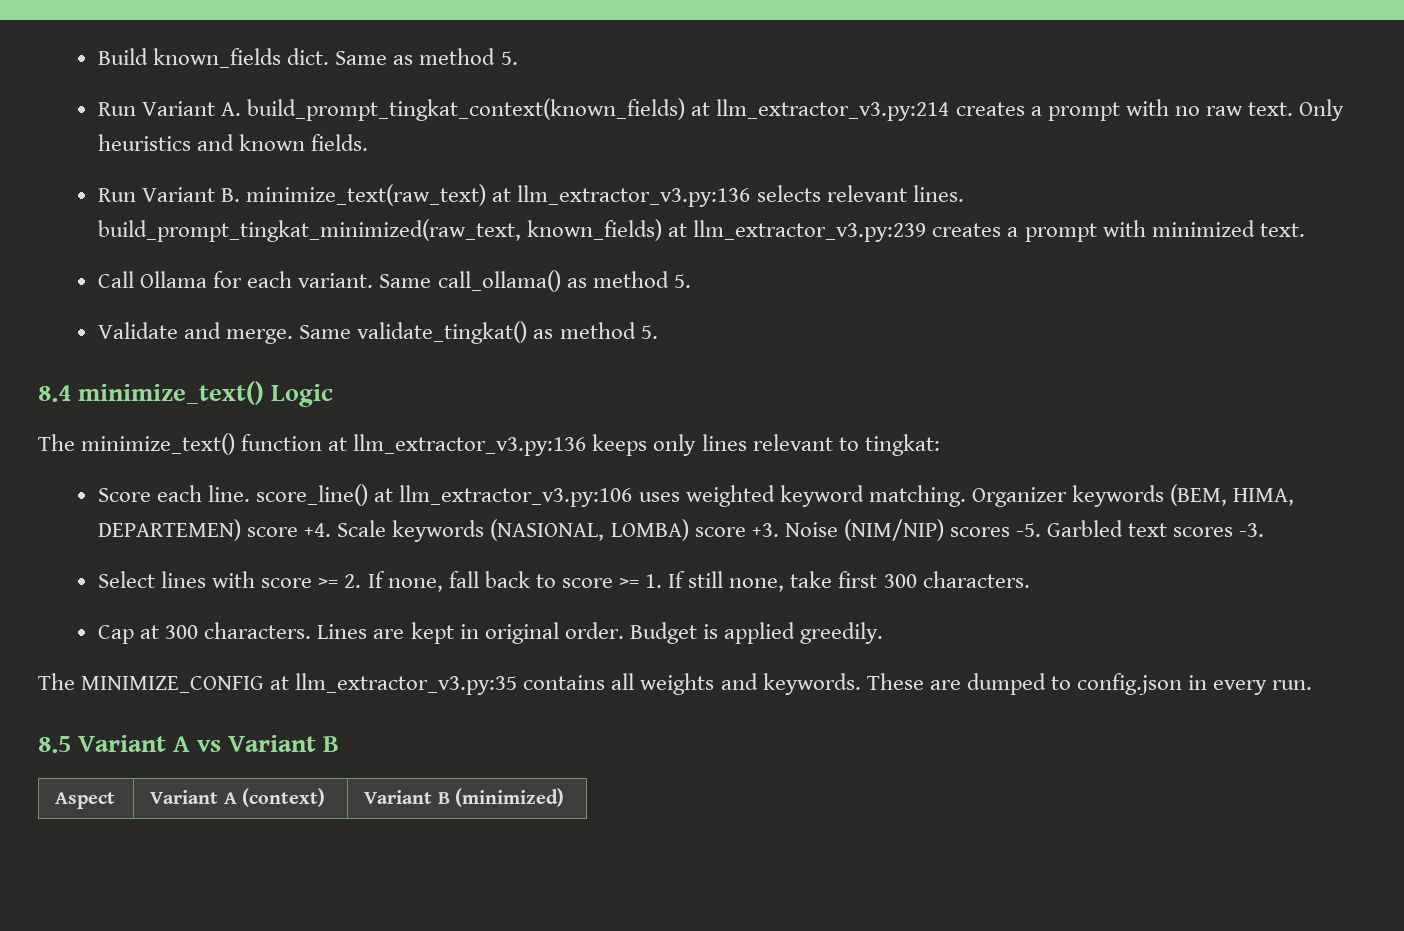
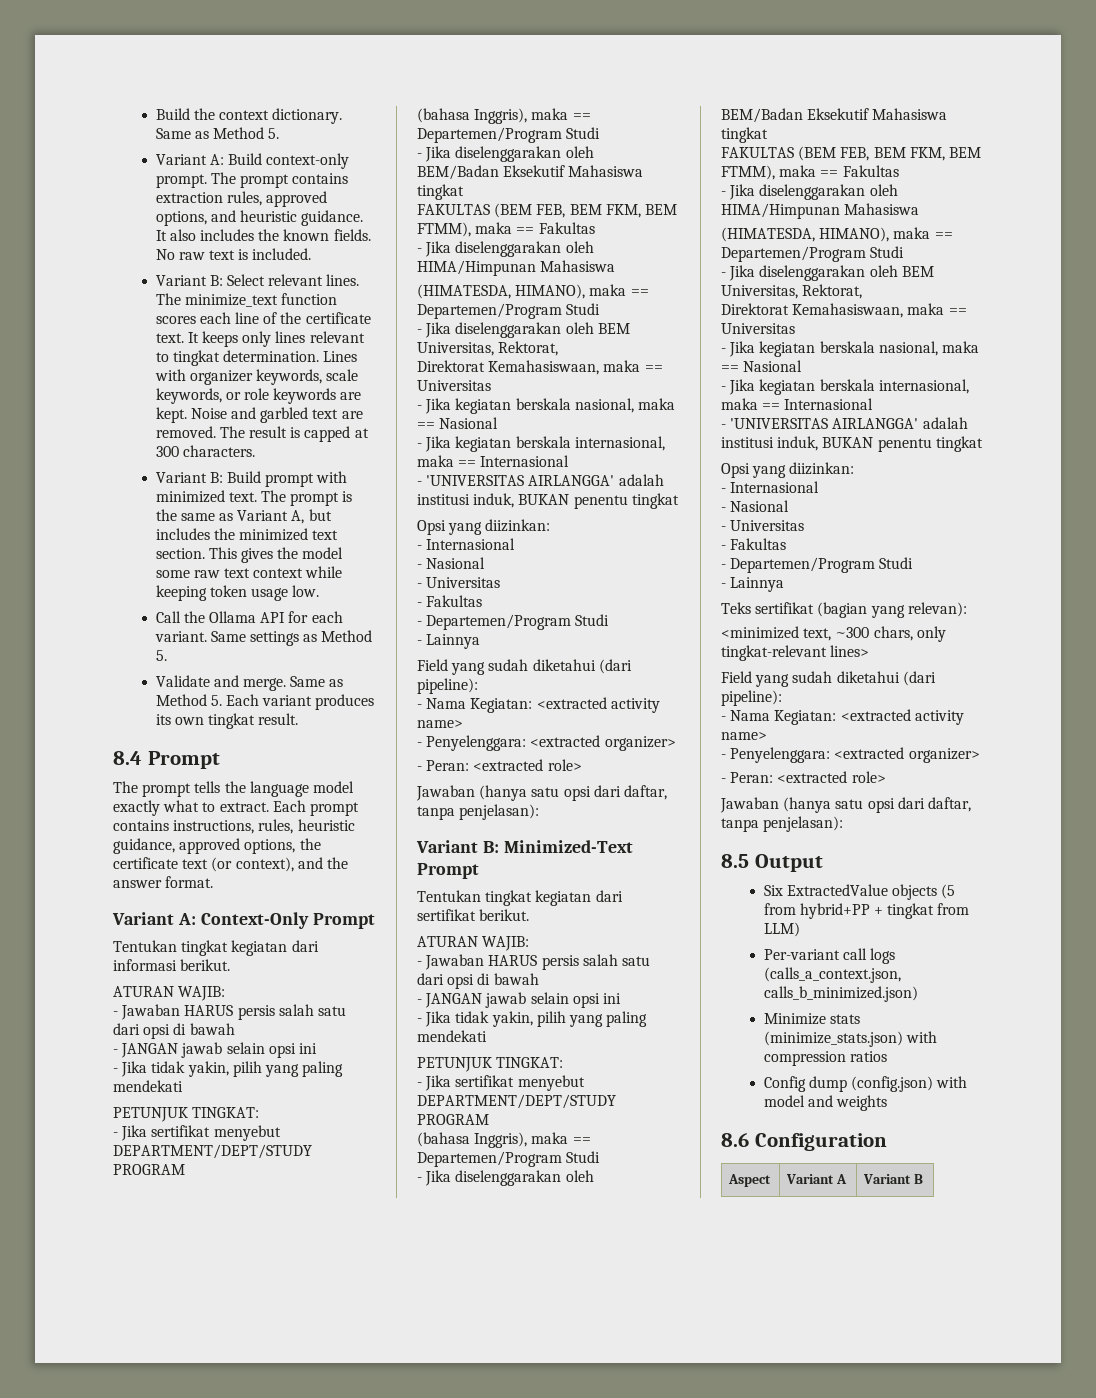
- Build known_fields dict. Same as method 5.
- Run Variant A. build_prompt_tingkat_context(known_fields) at llm_extractor_v3.py:214 creates a prompt with no raw text. Only heuristics and known fields.
- Run Variant B. minimize_text(raw_text) at llm_extractor_v3.py:136 selects relevant lines. build_prompt_tingkat_minimized(raw_text, known_fields) at llm_extractor_v3.py:239 creates a prompt with minimized text.
- Call Ollama for each variant.
+ Build the context dictionary. Same as Method 5.
+ Variant A: Build context-only prompt. The prompt contains extraction rules, approved options, and heuristic guidance. It also includes the known fields. No raw text is included.
+ Variant B: Select relevant lines. The minimize_text function scores each line of the certificate text. It keeps only lines relevant to tingkat determination. Lines with organizer keywords, scale keywords, or role keywords are kept. Noise and garbled text are removed. The result is capped at 300 characters.
+ Variant B: Build prompt with minimized text. The prompt is the same as Variant A, but includes the minimized text section. This gives the model some raw text context while keeping token usage low.
+ Call the Ollama API for each variant.
- Same call_ollama() as method 5.
+ Same settings as Method 5.
- Same validate_tingkat() as method 5.
+ Same as Method 5. Each variant produces its own tingkat result.
- 8.4 minimize_text() Logic
- The minimize_text() function at llm_extractor_v3.py:136 keeps only lines relevant to tingkat:
- Score each line. score_line() at llm_extractor_v3.py:106 uses weighted keyword matching. Organizer keywords (BEM, HIMA, DEPARTEMEN) score +4. Scale keywords (NASIONAL, LOMBA) score +3. Noise (NIM/NIP) scores -5. Garbled text scores -3.
- Select lines with score >= 2. If none, fall back to score >= 1. If still none, take first 300 characters.
- Cap at 300 characters. Lines are kept in original order. Budget is applied greedily.
- The MINIMIZE_CONFIG at llm_extractor_v3.py:35 contains all weights and keywords. These are dumped to config.json in every run.
- 8.5 Variant A vs Variant B
+ 8.4 Prompt
+ The prompt tells the language model exactly what to extract. Each prompt contains instructions, rules, heuristic guidance, approved options, the certificate text (or context), and the answer format.
+ Variant A: Context-Only Prompt
+ Tentukan tingkat kegiatan dari informasi berikut.
+ ATURAN WAJIB:
+ - Jawaban HARUS persis salah satu dari opsi di bawah
+ - JANGAN jawab selain opsi ini
+ - Jika tidak yakin, pilih yang paling mendekati
+ PETUNJUK TINGKAT:
+ - Jika sertifikat menyebut DEPARTMENT/DEPT/STUDY PROGRAM
+ (bahasa Inggris), maka == Departemen/Program Studi
+ - Jika diselenggarakan oleh BEM/Badan Eksekutif Mahasiswa tingkat
+ FAKULTAS (BEM FEB, BEM FKM, BEM FTMM), maka == Fakultas
+ - Jika diselenggarakan oleh HIMA/Himpunan Mahasiswa
+ (HIMATESDA, HIMANO), maka == Departemen/Program Studi
+ - Jika diselenggarakan oleh BEM Universitas, Rektorat,
+ Direktorat Kemahasiswaan, maka == Universitas
+ - Jika kegiatan berskala nasional, maka == Nasional
+ - Jika kegiatan berskala internasional, maka == Internasional
+ - 'UNIVERSITAS AIRLANGGA' adalah institusi induk, BUKAN penentu tingkat
+ Opsi yang diizinkan:
+ - Internasional
+ - Nasional
+ - Universitas
+ - Fakultas
+ - Departemen/Program Studi
+ - Lainnya
+ Field yang sudah diketahui (dari pipeline):
+ - Nama Kegiatan: <extracted activity name>
+ - Penyelenggara: <extracted organizer>
+ - Peran: <extracted role>
+ Jawaban (hanya satu opsi dari daftar, tanpa penjelasan):
+ Variant B: Minimized-Text Prompt
+ Tentukan tingkat kegiatan dari sertifikat berikut.
+ ATURAN WAJIB:
+ - Jawaban HARUS persis salah satu dari opsi di bawah
+ - JANGAN jawab selain opsi ini
+ - Jika tidak yakin, pilih yang paling mendekati
+ PETUNJUK TINGKAT:
+ - Jika sertifikat menyebut DEPARTMENT/DEPT/STUDY PROGRAM
+ (bahasa Inggris), maka == Departemen/Program Studi
+ - Jika diselenggarakan oleh BEM/Badan Eksekutif Mahasiswa tingkat
+ FAKULTAS (BEM FEB, BEM FKM, BEM FTMM), maka == Fakultas
+ - Jika diselenggarakan oleh HIMA/Himpunan Mahasiswa
+ (HIMATESDA, HIMANO), maka == Departemen/Program Studi
+ - Jika diselenggarakan oleh BEM Universitas, Rektorat,
+ Direktorat Kemahasiswaan, maka == Universitas
+ - Jika kegiatan berskala nasional, maka == Nasional
+ - Jika kegiatan berskala internasional, maka == Internasional
+ - 'UNIVERSITAS AIRLANGGA' adalah institusi induk, BUKAN penentu tingkat
+ Opsi yang diizinkan:
+ - Internasional
+ - Nasional
+ - Universitas
+ - Fakultas
+ - Departemen/Program Studi
+ - Lainnya
+ Teks sertifikat (bagian yang relevan):
+ <minimized text, ~300 chars, only tingkat-relevant lines>
+ Field yang sudah diketahui (dari pipeline):
+ - Nama Kegiatan: <extracted activity name>
+ - Penyelenggara: <extracted organizer>
+ - Peran: <extracted role>
+ Jawaban (hanya satu opsi dari daftar, tanpa penjelasan):
+ 8.5 Output
+ Six ExtractedValue objects (5 from hybrid+PP + tingkat from LLM)
+ Per-variant call logs (calls_a_context.json, calls_b_minimized.json)
+ Minimize stats (minimize_stats.json) with compression ratios
+ Config dump (config.json) with model and weights
+ 8.6 Configuration
- Aspect | Variant A (context) | Variant B (minimized)
+ Aspect | Variant A | Variant B

